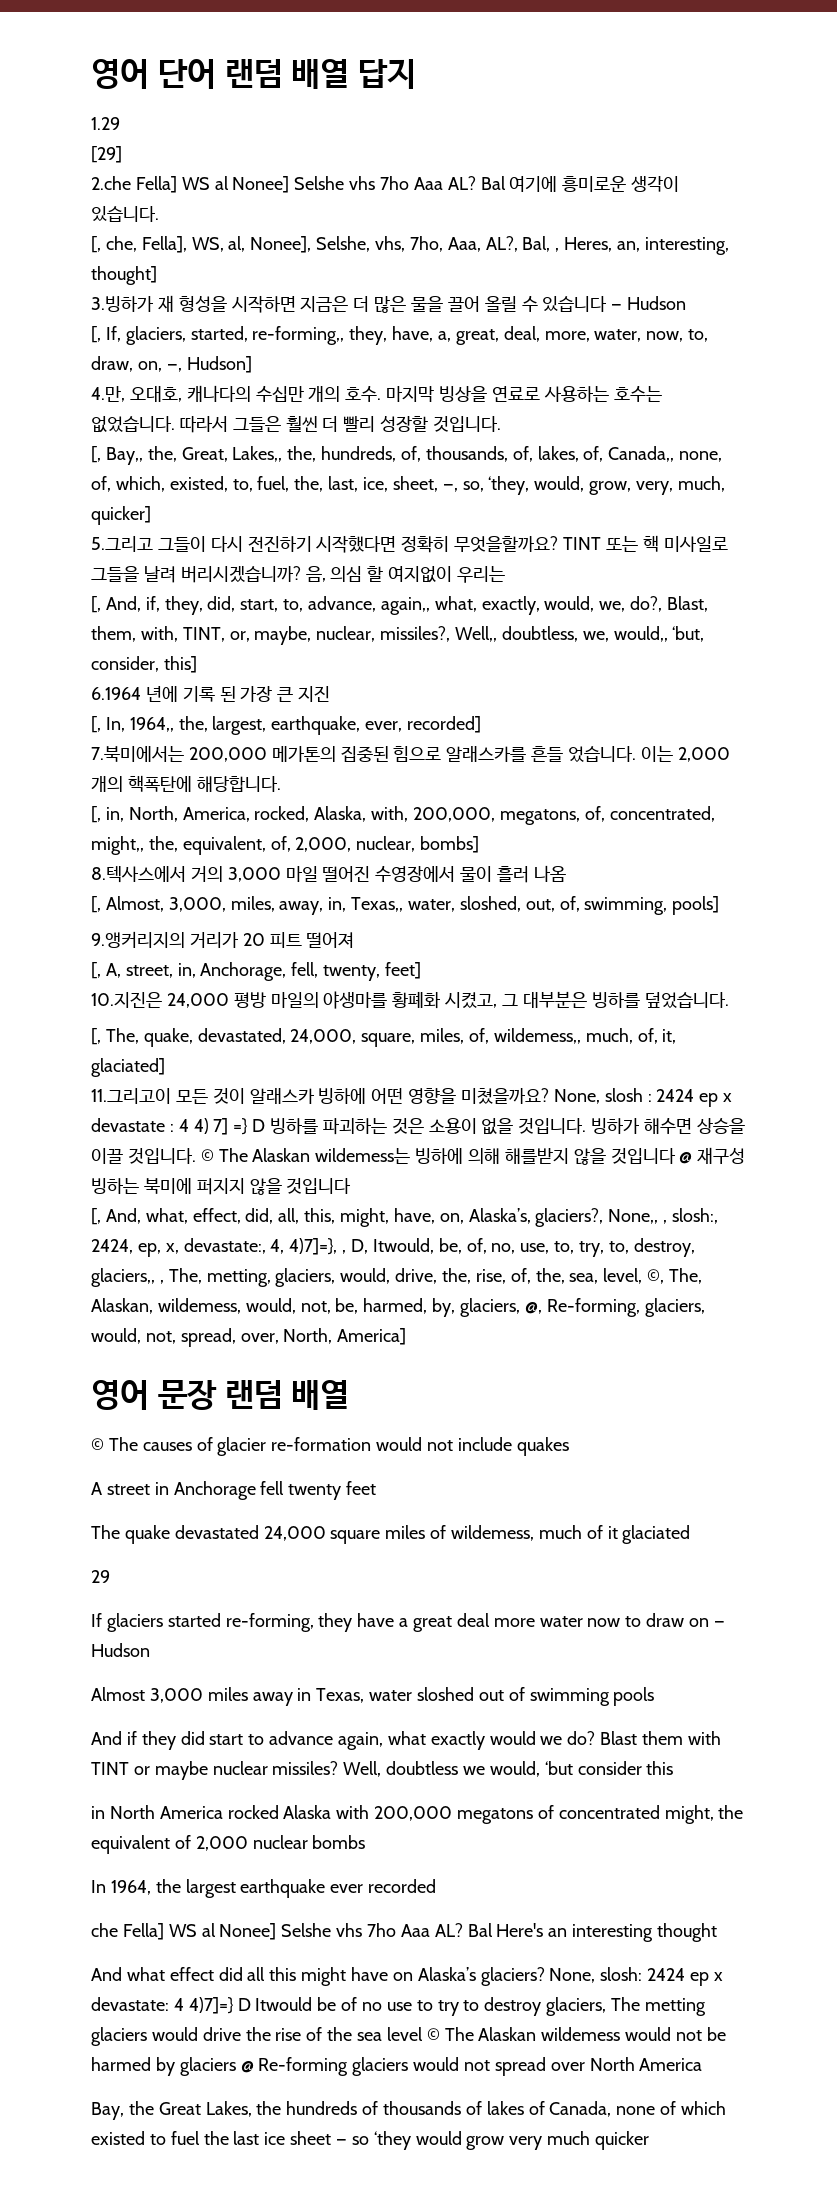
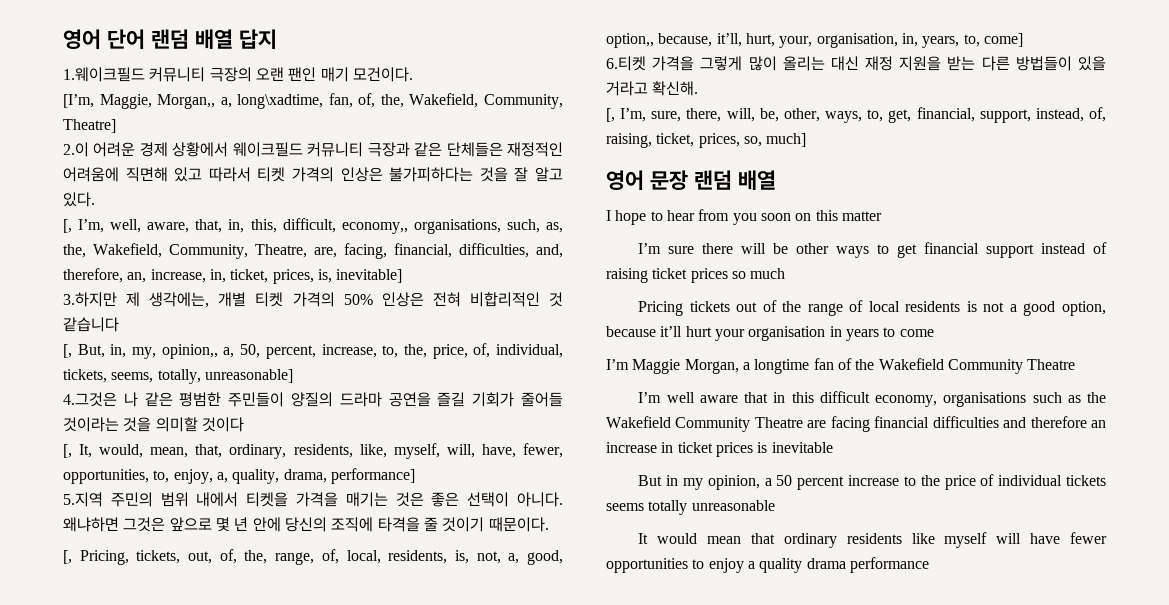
- 1.29
- [29]
- 2.che Fella] WS al Nonee] Selshe vhs 7ho Aaa AL? Bal 여기에 흥미로운 생각이 있습니다.
- [, che, Fella], WS, al, Nonee], Selshe, vhs, 7ho, Aaa, AL?, Bal, , Heres, an, interesting, thought]
- 3.빙하가 재 형성을 시작하면 지금은 더 많은 물을 끌어 올릴 수 있습니다 — Hudson
- [, If, glaciers, started, re-forming,, they, have, a, great, deal, more, water, now, to, draw, on, —, Hudson]
- 4.만, 오대호, 캐나다의 수십만 개의 호수. 마지막 빙상을 연료로 사용하는 호수는 없었습니다. 따라서 그들은 훨씬 더 빨리 성장할 것입니다.
- [, Bay,, the, Great, Lakes,, the, hundreds, of, thousands, of, lakes, of, Canada,, none, of, which, existed, to, fuel, the, last, ice, sheet, —, so, ‘they, would, grow, very, much, quicker]
- 5.그리고 그들이 다시 전진하기 시작했다면 정확히 무엇을할까요? TINT 또는 핵 미사일로 그들을 날려 버리시겠습니까? 음, 의심 할 여지없이 우리는
- [, And, if, they, did, start, to, advance, again,, what, exactly, would, we, do?, Blast, them, with, TINT, or, maybe, nuclear, missiles?, Well,, doubtless, we, would,, ‘but, consider, this]
- 6.1964 년에 기록 된 가장 큰 지진
- [, In, 1964,, the, largest, earthquake, ever, recorded]
- 7.북미에서는 200,000 메가톤의 집중된 힘으로 알래스카를 흔들 었습니다. 이는 2,000 개의 핵폭탄에 해당합니다.
- [, in, North, America, rocked, Alaska, with, 200,000, megatons, of, concentrated, might,, the, equivalent, of, 2,000, nuclear, bombs]
- 8.텍사스에서 거의 3,000 마일 떨어진 수영장에서 물이 흘러 나옴
- [, Almost, 3,000, miles, away, in, Texas,, water, sloshed, out, of, swimming, pools]
- 9.앵커리지의 거리가 20 피트 떨어져
- [, A, street, in, Anchorage, fell, twenty, feet]
- 10.지진은 24,000 평방 마일의 야생마를 황폐화 시켰고, 그 대부분은 빙하를 덮었습니다.
- [, The, quake, devastated, 24,000, square, miles, of, wildemess,, much, of, it, glaciated]
- 11.그리고이 모든 것이 알래스카 빙하에 어떤 영향을 미쳤을까요? None, slosh : 2424 ep x devastate : 4 4) 7] =} D 빙하를 파괴하는 것은 소용이 없을 것입니다. 빙하가 해수면 상승을 이끌 것입니다. © The Alaskan wildemess는 빙하에 의해 해를받지 않을 것입니다 @ 재구성 빙하는 북미에 퍼지지 않을 것입니다
- [, And, what, effect, did, all, this, might, have, on, Alaska’s, glaciers?, None,, , slosh:, 2424, ep, x, devastate:, 4, 4)7]=}, , D, Itwould, be, of, no, use, to, try, to, destroy, glaciers,, , The, metting, glaciers, would, drive, the, rise, of, the, sea, level, ©, The, Alaskan, wildemess, would, not, be, harmed, by, glaciers, @, Re-forming, glaciers, would, not, spread, over, North, America]
+ 1.웨이크필드 커뮤니티 극장의 오랜 팬인 매기 모건이다.
+ [I’m, Maggie, Morgan,, a, long\xadtime, fan, of, the, Wakefield, Community, Theatre]
+ 2.이 어려운 경제 상황에서 웨이크필드 커뮤니티 극장과 같은 단체들은 재정적인 어려움에 직면해 있고 따라서 티켓 가격의 인상은 불가피하다는 것을 잘 알고 있다.
+ [, I’m, well, aware, that, in, this, difficult, economy,, organisations, such, as, the, Wakefield, Community, Theatre, are, facing, financial, difficulties, and, therefore, an, increase, in, ticket, prices, is, inevitable]
+ 3.하지만 제 생각에는, 개별 티켓 가격의 50% 인상은 전혀 비합리적인 것 같습니다
+ [, But, in, my, opinion,, a, 50, percent, increase, to, the, price, of, individual, tickets, seems, totally, unreasonable]
+ 4.그것은 나 같은 평범한 주민들이 양질의 드라마 공연을 즐길 기회가 줄어들 것이라는 것을 의미할 것이다
+ [, It, would, mean, that, ordinary, residents, like, myself, will, have, fewer, opportunities, to, enjoy, a, quality, drama, performance]
+ 5.지역 주민의 범위 내에서 티켓을 가격을 매기는 것은 좋은 선택이 아니다. 왜냐하면 그것은 앞으로 몇 년 안에 당신의 조직에 타격을 줄 것이기 때문이다.
+ [, Pricing, tickets, out, of, the, range, of, local, residents, is, not, a, good, option,, because, it’ll, hurt, your, organisation, in, years, to, come]
+ 6.티켓 가격을 그렇게 많이 올리는 대신 재정 지원을 받는 다른 방법들이 있을 거라고 확신해.
+ [, I’m, sure, there, will, be, other, ways, to, get, financial, support, instead, of, raising, ticket, prices, so, much]
  영어 문장 랜덤 배열
- © The causes of glacier re-formation would not include quakes
- A street in Anchorage fell twenty feet
- The quake devastated 24,000 square miles of wildemess, much of it glaciated
- 29
- If glaciers started re-forming, they have a great deal more water now to draw on — Hudson
- Almost 3,000 miles away in Texas, water sloshed out of swimming pools
- And if they did start to advance again, what exactly would we do? Blast them with TINT or maybe nuclear missiles? Well, doubtless we would, ‘but consider this
- in North America rocked Alaska with 200,000 megatons of concentrated might, the equivalent of 2,000 nuclear bombs
- In 1964, the largest earthquake ever recorded
- che Fella] WS al Nonee] Selshe vhs 7ho Aaa AL? Bal Here's an interesting thought
- And what effect did all this might have on Alaska’s glaciers? None, slosh: 2424 ep x devastate: 4 4)7]=} D Itwould be of no use to try to destroy glaciers, The metting glaciers would drive the rise of the sea level © The Alaskan wildemess would not be harmed by glaciers @ Re-forming glaciers would not spread over North America
- Bay, the Great Lakes, the hundreds of thousands of lakes of Canada, none of which existed to fuel the last ice sheet — so ‘they would grow very much quicker
+ I hope to hear from you soon on this matter
+ I’m sure there will be other ways to get financial support instead of raising ticket prices so much
+ Pricing tickets out of the range of local residents is not a good option, because it’ll hurt your organisation in years to come
+ I’m Maggie Morgan, a longtime fan of the Wakefield Community Theatre
+ I’m well aware that in this difficult economy, organisations such as the Wakefield Community Theatre are facing financial difficulties and therefore an increase in ticket prices is inevitable
+ But in my opinion, a 50 percent increase to the price of individual tickets seems totally unreasonable
+ It would mean that ordinary residents like myself will have fewer opportunities to enjoy a quality drama performance

